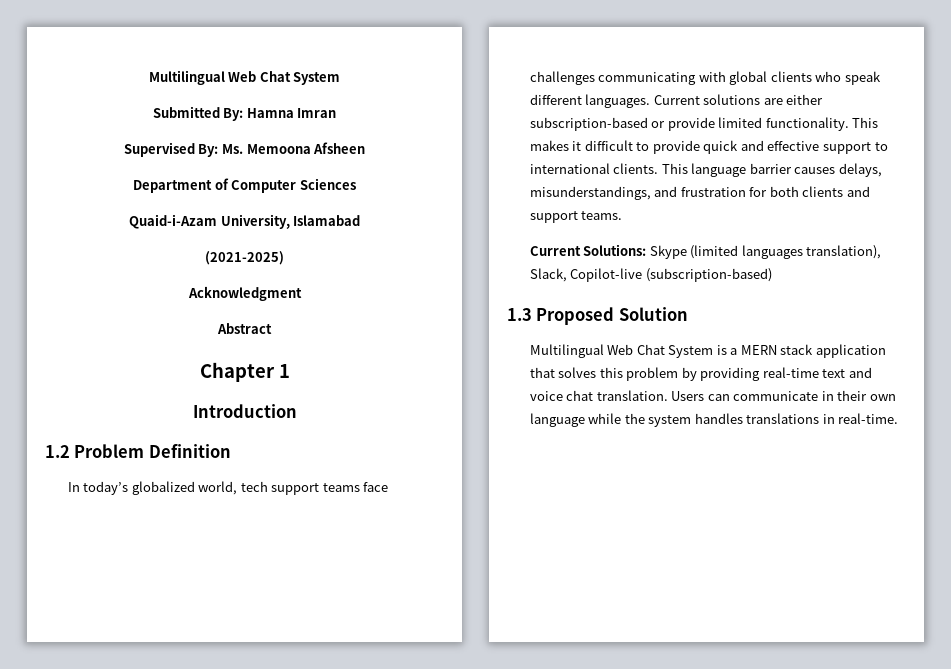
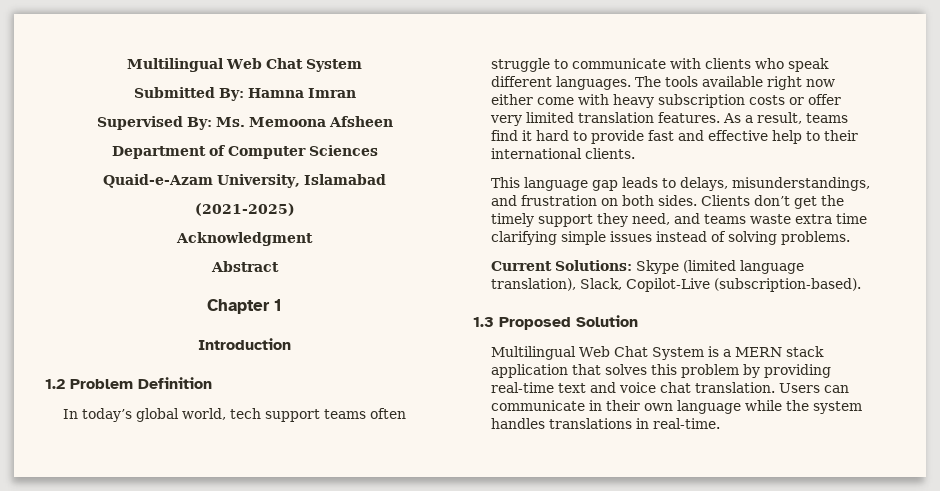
- Quaid-i-Azam University, Islamabad
+ Quaid-e-Azam University, Islamabad
- In today’s globalized world, tech support teams face challenges communicating with global clients who speak different languages.
+ In today’s global world, tech support teams often struggle to communicate with clients who speak different languages.
- Current solutions are either subscription-based or provide limited functionality. This makes it difficult to provide quick and effective support to international clients. This language barrier causes delays, misunderstandings, and frustration for both clients and support teams.
+ The tools available right now either come with heavy subscription costs or offer very limited translation features. As a result, teams find it hard to provide fast and effective help to their international clients.
+ This language gap leads to delays, misunderstandings, and frustration on both sides. Clients don’t get the timely support they need, and teams waste extra time clarifying simple issues instead of solving problems.
- Current Solutions: Skype (limited languages translation), Slack, Copilot-live (subscription-based)
+ Current Solutions: Skype (limited language translation), Slack, Copilot-Live (subscription-based).

